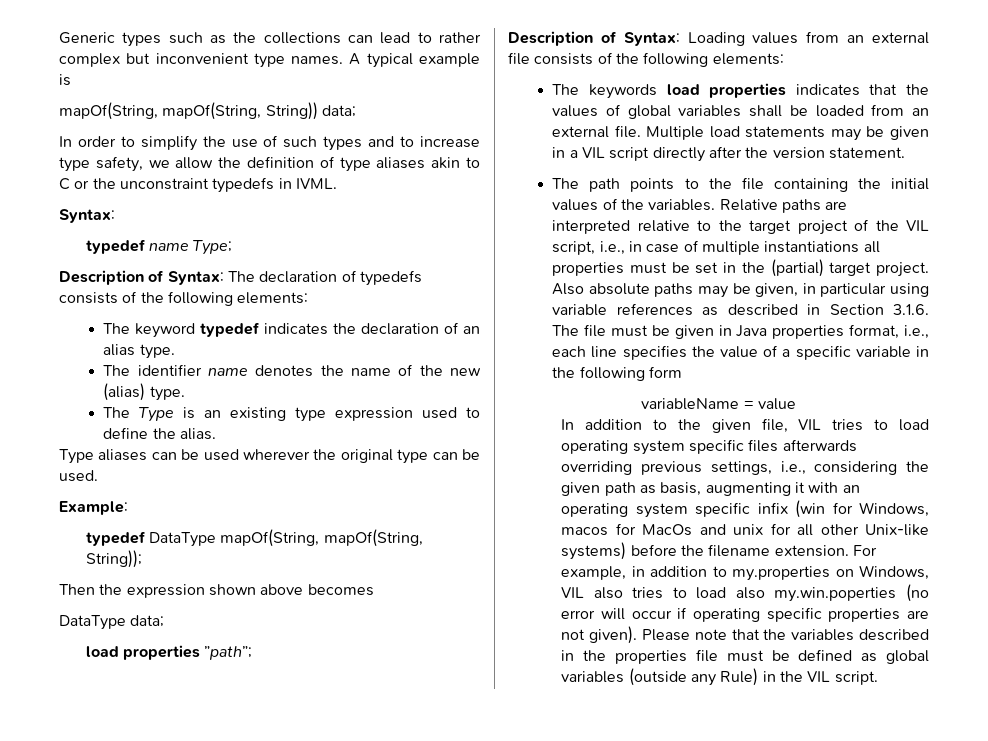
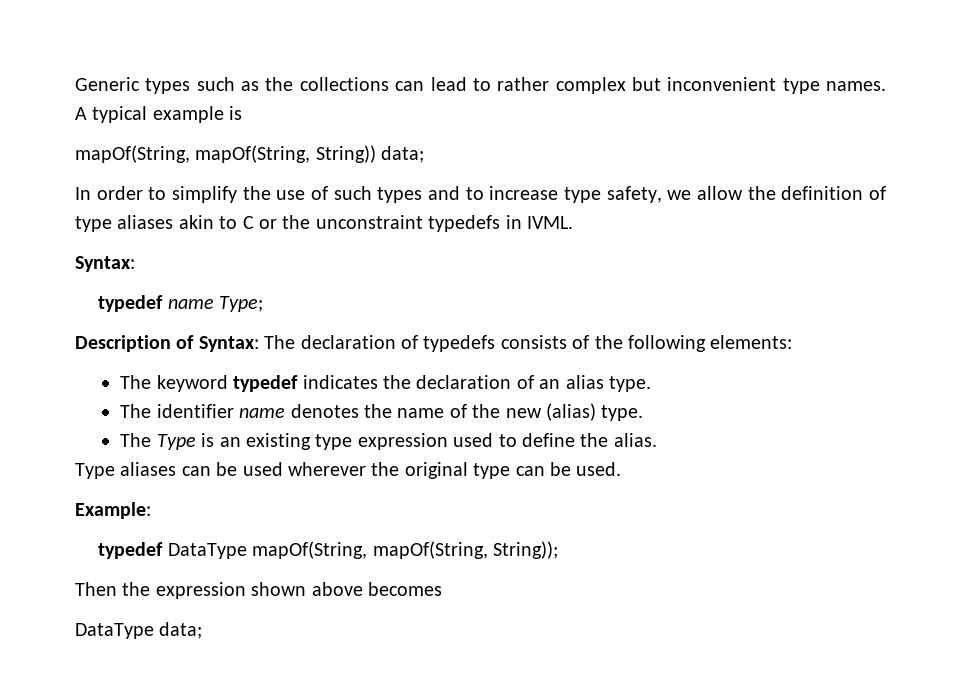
- load properties ”path”;
- Description of Syntax: Loading values from an external file consists of the following elements:
- The keywords load properties indicates that the values of global variables shall be loaded from an external file. Multiple load statements may be given in a VIL script directly after the version statement.
- The path points to the file containing the initial values of the variables. Relative paths are interpreted relative to the target project of the VIL script, i.e., in case of multiple instantiations all properties must be set in the (partial) target project. Also absolute paths may be given, in particular using variable references as described in Section 3.1.6. The file must be given in Java properties format, i.e., each line specifies the value of a specific variable in the following form
- variableName = value
- In addition to the given file, VIL tries to load operating system specific files afterwards overriding previous settings, i.e., considering the given path as basis, augmenting it with an operating system specific infix (win for Windows, macos for MacOs and unix for all other Unix-like systems) before the filename extension. For example, in addition to my.properties on Windows, VIL also tries to load also my.win.poperties (no error will occur if operating specific properties are not given). Please note that the variables described in the properties file must be defined as global variables (outside any Rule) in the VIL script.

